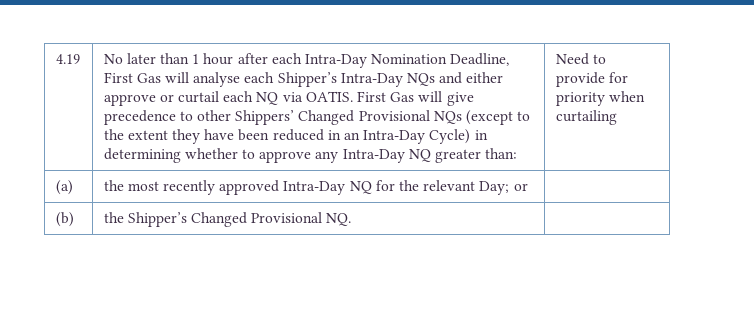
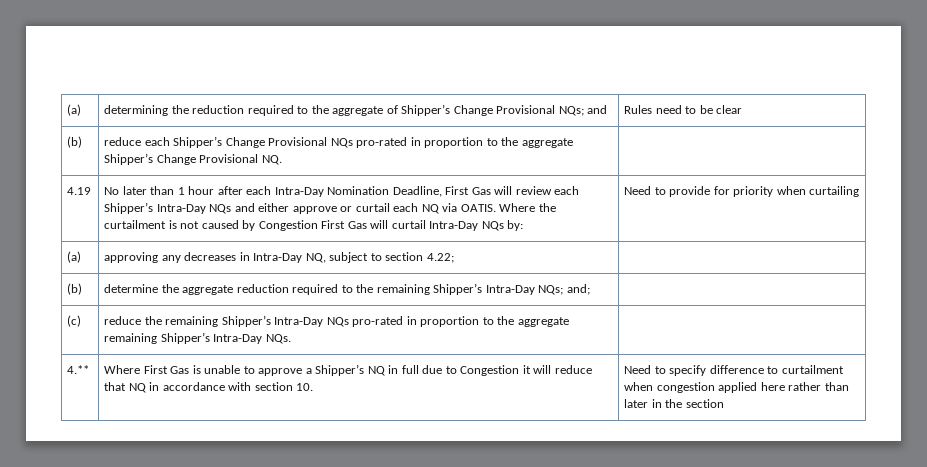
+ (a) | determining the reduction required to the aggregate of Shipper’s Change Provisional NQs; and | Rules need to be clear
+ (b) | reduce each Shipper’s Change Provisional NQs pro-rated in proportion to the aggregate Shipper’s Change Provisional NQ. |
- No later than 1 hour after each Intra-Day Nomination Deadline, First Gas will analyse each Shipper’s Intra-Day NQs and either approve or curtail each NQ via OATIS.
+ No later than 1 hour after each Intra-Day Nomination Deadline, First Gas will review each Shipper’s Intra-Day NQs and either approve or curtail each NQ via OATIS.
- First Gas will give precedence to other Shippers’ Changed Provisional NQs (except to the extent they have been reduced in an Intra-Day Cycle) in determining whether to approve any Intra-Day NQ greater than:
+ Where the curtailment is not caused by Congestion First Gas will curtail Intra-Day NQs by:
- (a) | the most recently approved Intra-Day NQ for the relevant Day; or |
- (b) | the Shipper’s Changed Provisional NQ. |
+ (a) | approving any decreases in Intra-Day NQ, subject to section 4.22; |
+ (b) | determine the aggregate reduction required to the remaining Shipper’s Intra-Day NQs; and; |
+ (c) | reduce the remaining Shipper’s Intra-Day NQs pro-rated in proportion to the aggregate remaining Shipper’s Intra-Day NQs. |
+ 4.** | Where First Gas is unable to approve a Shipper’s NQ in full due to Congestion it will reduce that NQ in accordance with section 10. | Need to specify difference to curtailment when congestion applied here rather than later in the section

